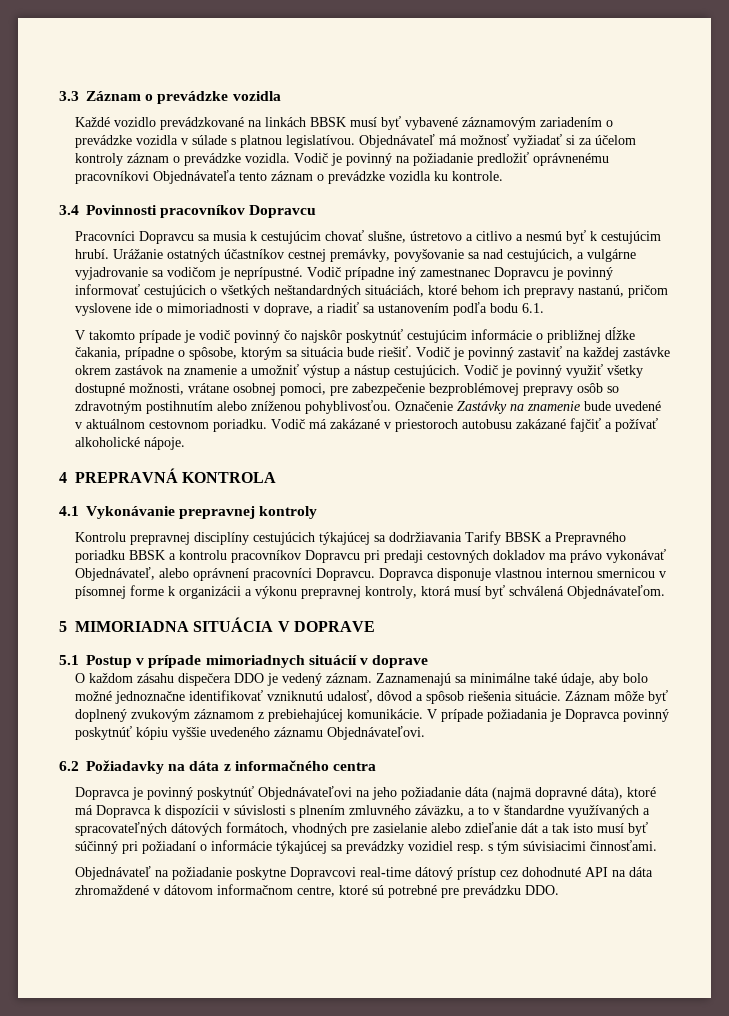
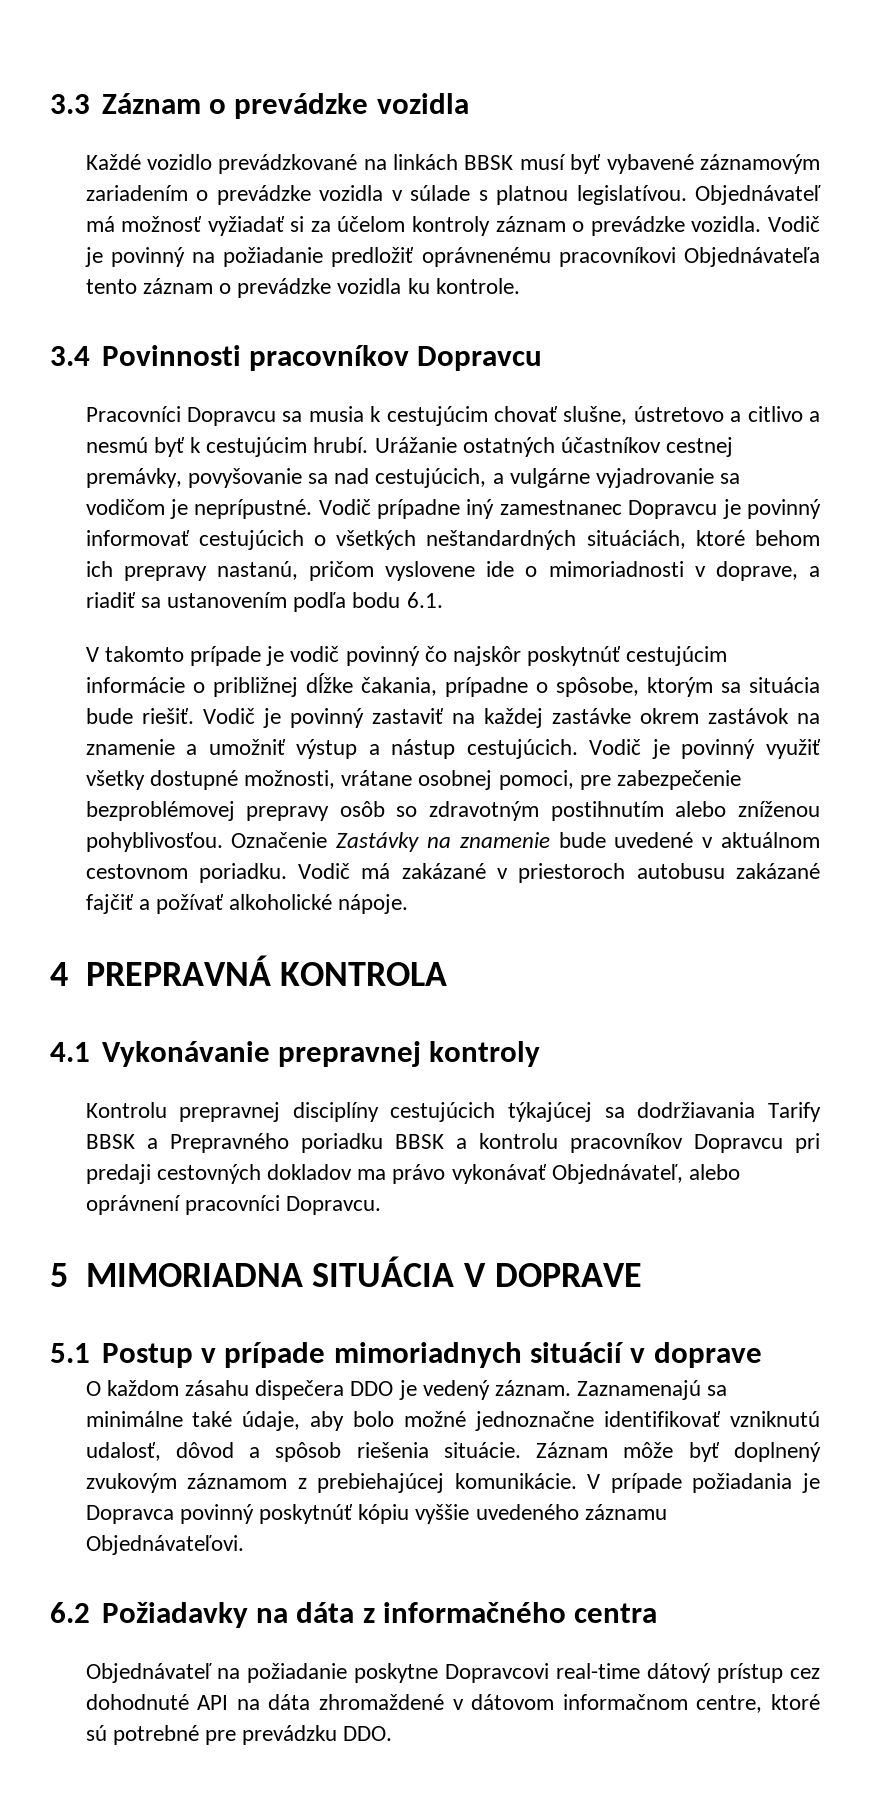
- Dopravca disponuje vlastnou internou smernicou v písomnej forme k organizácii a výkonu prepravnej kontroly, ktorá musí byť schválená Objednávateľom.
- Dopravca je povinný poskytnúť Objednávateľovi na jeho požiadanie dáta (najmä dopravné dáta), ktoré má Dopravca k dispozícii v súvislosti s plnením zmluvného záväzku, a to v štandardne využívaných a spracovateľných dátových formátoch, vhodných pre zasielanie alebo zdieľanie dát a tak isto musí byť súčinný pri požiadaní o informácie týkajúcej sa prevádzky vozidiel resp. s tým súvisiacimi činnosťami.

